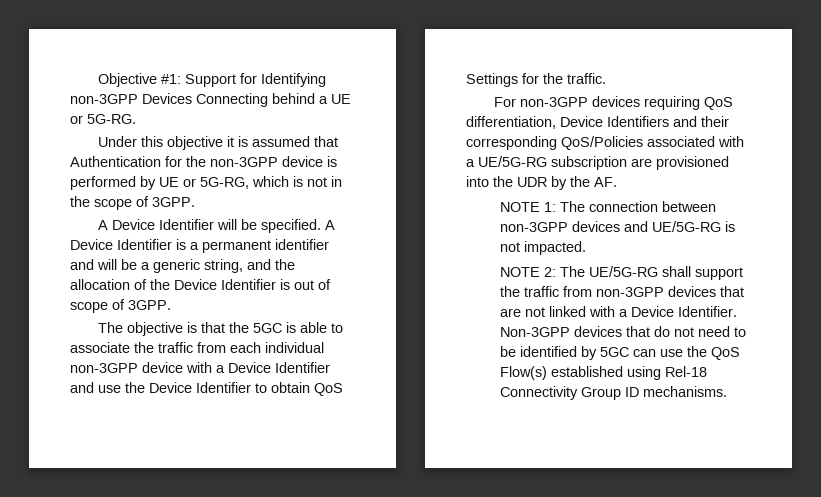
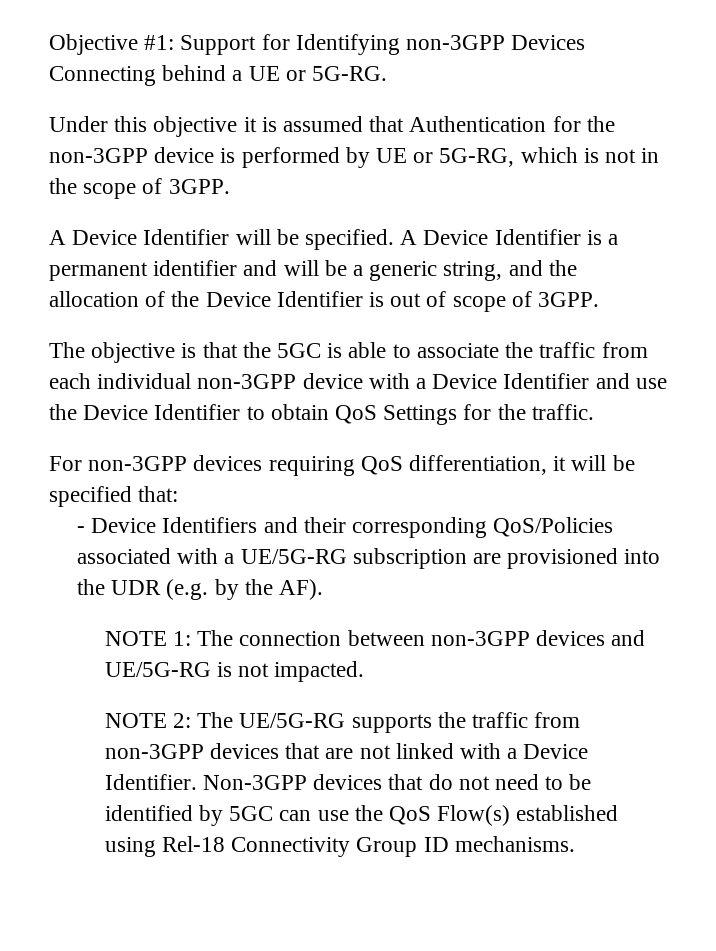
- For non-3GPP devices requiring QoS differentiation, Device Identifiers and their corresponding QoS/Policies associated with a UE/5G-RG subscription are provisioned into the UDR by the AF.
+ For non-3GPP devices requiring QoS differentiation, it will be specified that:
+ - Device Identifiers and their corresponding QoS/Policies associated with a UE/5G-RG subscription are provisioned into the UDR (e.g. by the AF).
- NOTE 2: The UE/5G-RG shall support the traffic from non-3GPP devices that are not linked with a Device Identifier.
+ NOTE 2: The UE/5G-RG supports the traffic from non-3GPP devices that are not linked with a Device Identifier.

